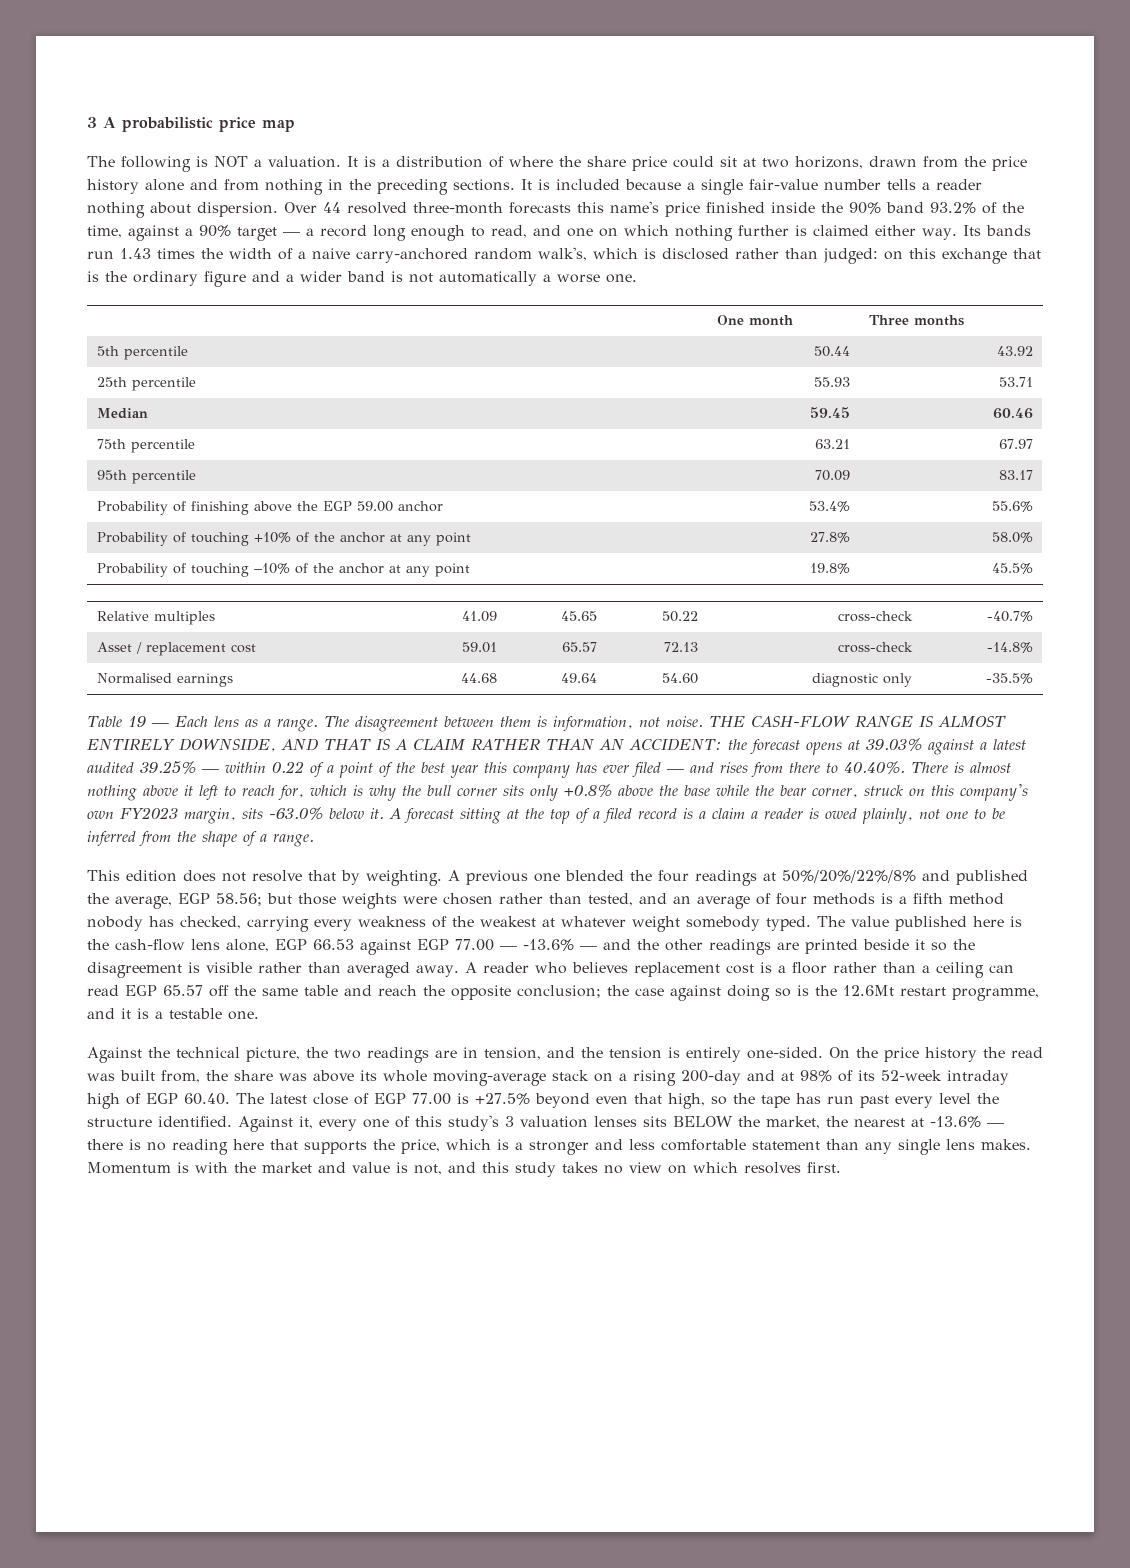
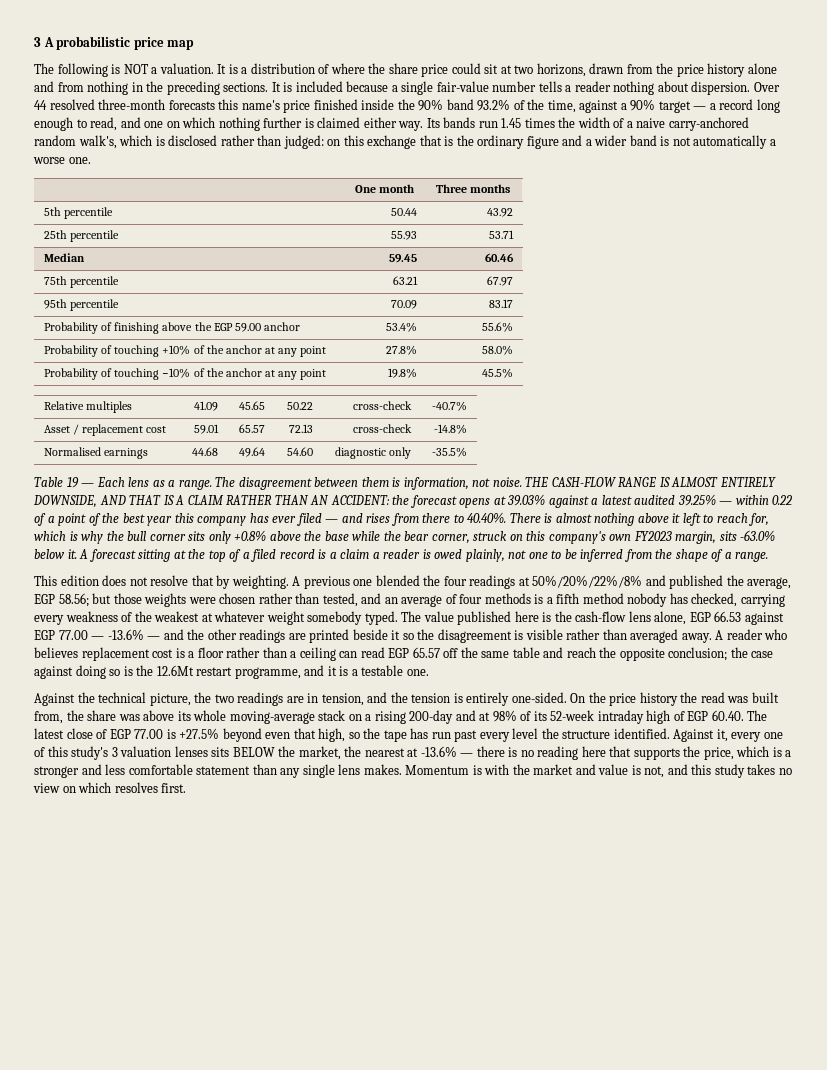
- Its bands run 1.43 times the width of a naive carry-anchored random walk's, which is disclosed rather than judged: on this exchange that is the ordinary figure and a wider band is not automatically a worse one.
+ Its bands run 1.45 times the width of a naive carry-anchored random walk's, which is disclosed rather than judged: on this exchange that is the ordinary figure and a wider band is not automatically a worse one.

